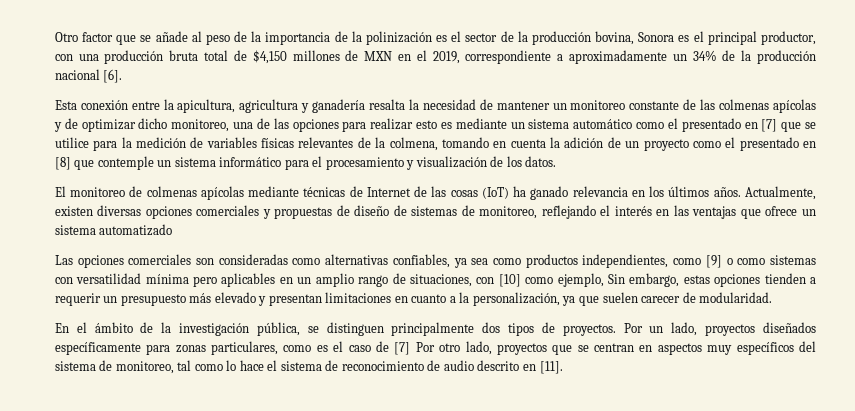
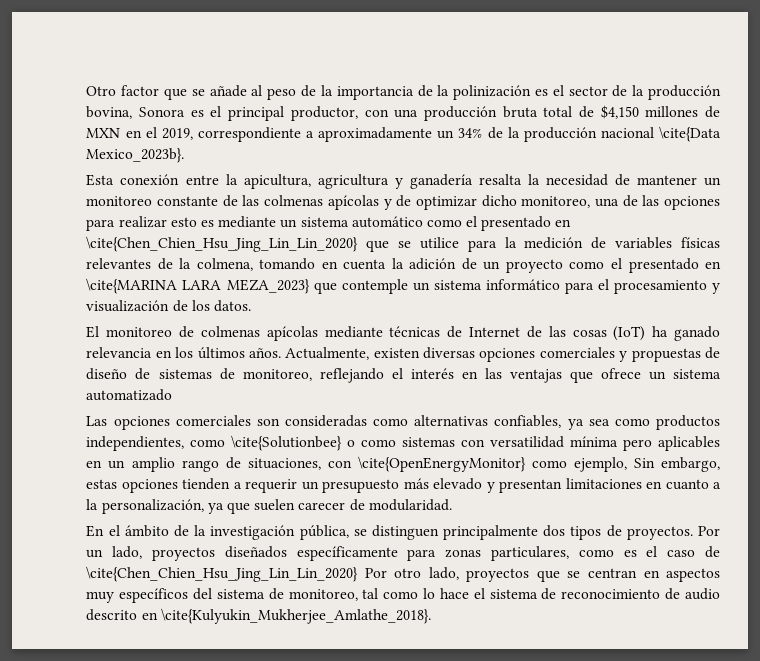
- Otro factor que se añade al peso de la importancia de la polinización es el sector de la producción bovina, Sonora es el principal productor, con una producción bruta total de $4,150 millones de MXN en el 2019, correspondiente a aproximadamente un 34% de la producción nacional [6].
+ Otro factor que se añade al peso de la importancia de la polinización es el sector de la producción bovina, Sonora es el principal productor, con una producción bruta total de $4,150 millones de MXN en el 2019, correspondiente a aproximadamente un 34% de la producción nacional \cite{Data Mexico_2023b}.
- Esta conexión entre la apicultura, agricultura y ganadería resalta la necesidad de mantener un monitoreo constante de las colmenas apícolas y de optimizar dicho monitoreo, una de las opciones para realizar esto es mediante un sistema automático como el presentado en [7] que se utilice para la medición de variables físicas relevantes de la colmena, tomando en cuenta la adición de un proyecto como el presentado en [8] que contemple un sistema informático para el procesamiento y visualización de los datos.
+ Esta conexión entre la apicultura, agricultura y ganadería resalta la necesidad de mantener un monitoreo constante de las colmenas apícolas y de optimizar dicho monitoreo, una de las opciones para realizar esto es mediante un sistema automático como el presentado en \cite{Chen_Chien_Hsu_Jing_Lin_Lin_2020} que se utilice para la medición de variables físicas relevantes de la colmena, tomando en cuenta la adición de un proyecto como el presentado en \cite{MARINA LARA MEZA_2023} que contemple un sistema informático para el procesamiento y visualización de los datos.
- Las opciones comerciales son consideradas como alternativas confiables, ya sea como productos independientes, como [9] o como sistemas con versatilidad mínima pero aplicables en un amplio rango de situaciones, con [10] como ejemplo, Sin embargo, estas opciones tienden a requerir un presupuesto más elevado y presentan limitaciones en cuanto a la personalización, ya que suelen carecer de modularidad.
+ Las opciones comerciales son consideradas como alternativas confiables, ya sea como productos independientes, como \cite{Solutionbee} o como sistemas con versatilidad mínima pero aplicables en un amplio rango de situaciones, con \cite{OpenEnergyMonitor} como ejemplo, Sin embargo, estas opciones tienden a requerir un presupuesto más elevado y presentan limitaciones en cuanto a la personalización, ya que suelen carecer de modularidad.
- Por un lado, proyectos diseñados específicamente para zonas particulares, como es el caso de [7] Por otro lado, proyectos que se centran en aspectos muy específicos del sistema de monitoreo, tal como lo hace el sistema de reconocimiento de audio descrito en [11].
+ Por un lado, proyectos diseñados específicamente para zonas particulares, como es el caso de \cite{Chen_Chien_Hsu_Jing_Lin_Lin_2020} Por otro lado, proyectos que se centran en aspectos muy específicos del sistema de monitoreo, tal como lo hace el sistema de reconocimiento de audio descrito en \cite{Kulyukin_Mukherjee_Amlathe_2018}.

